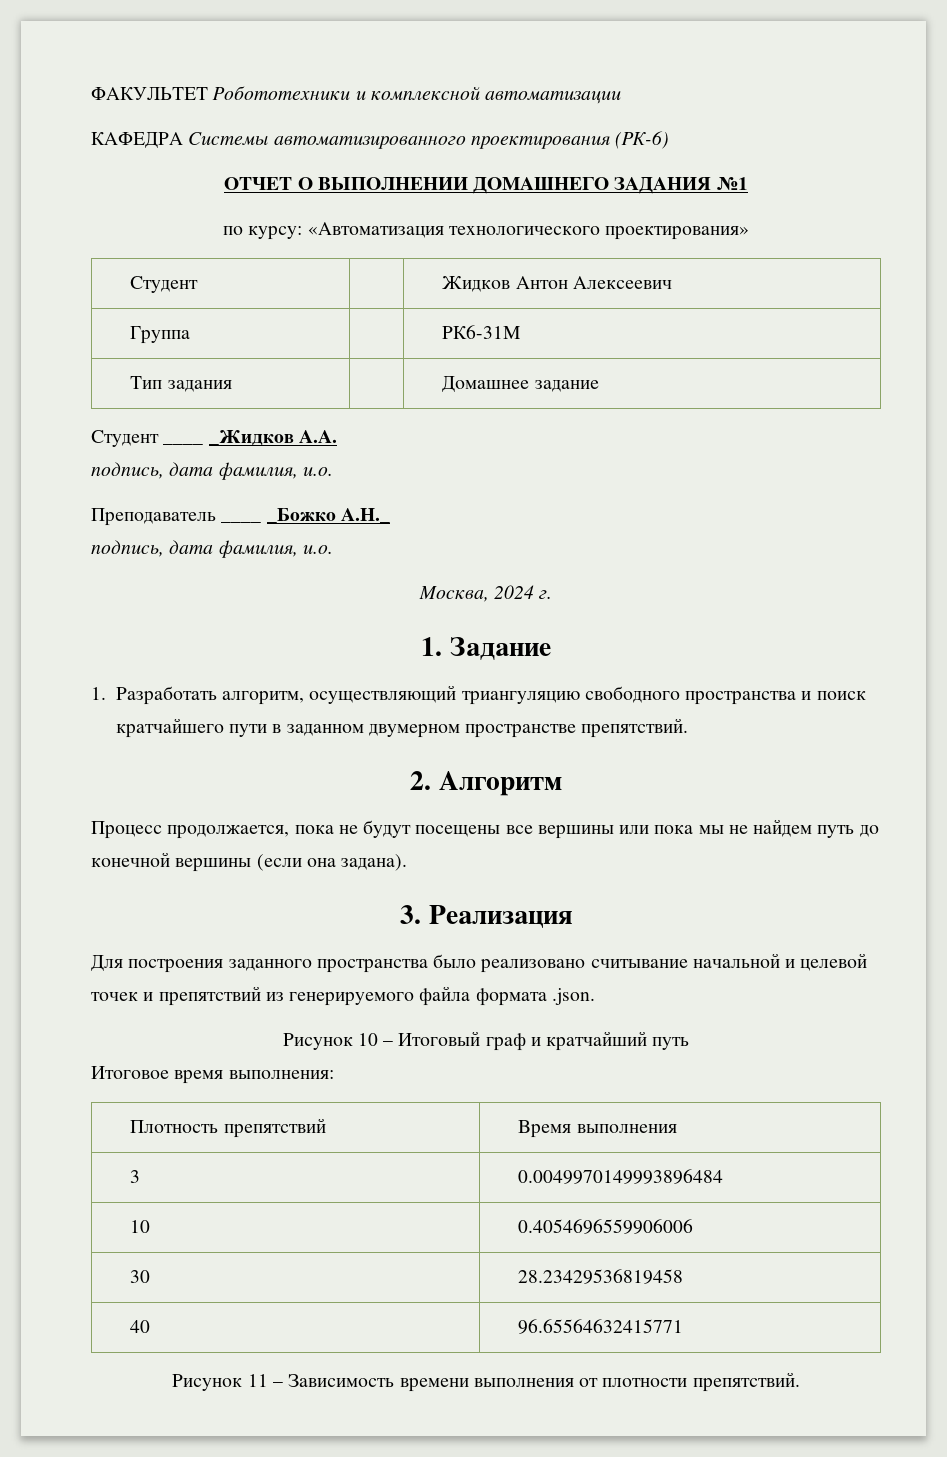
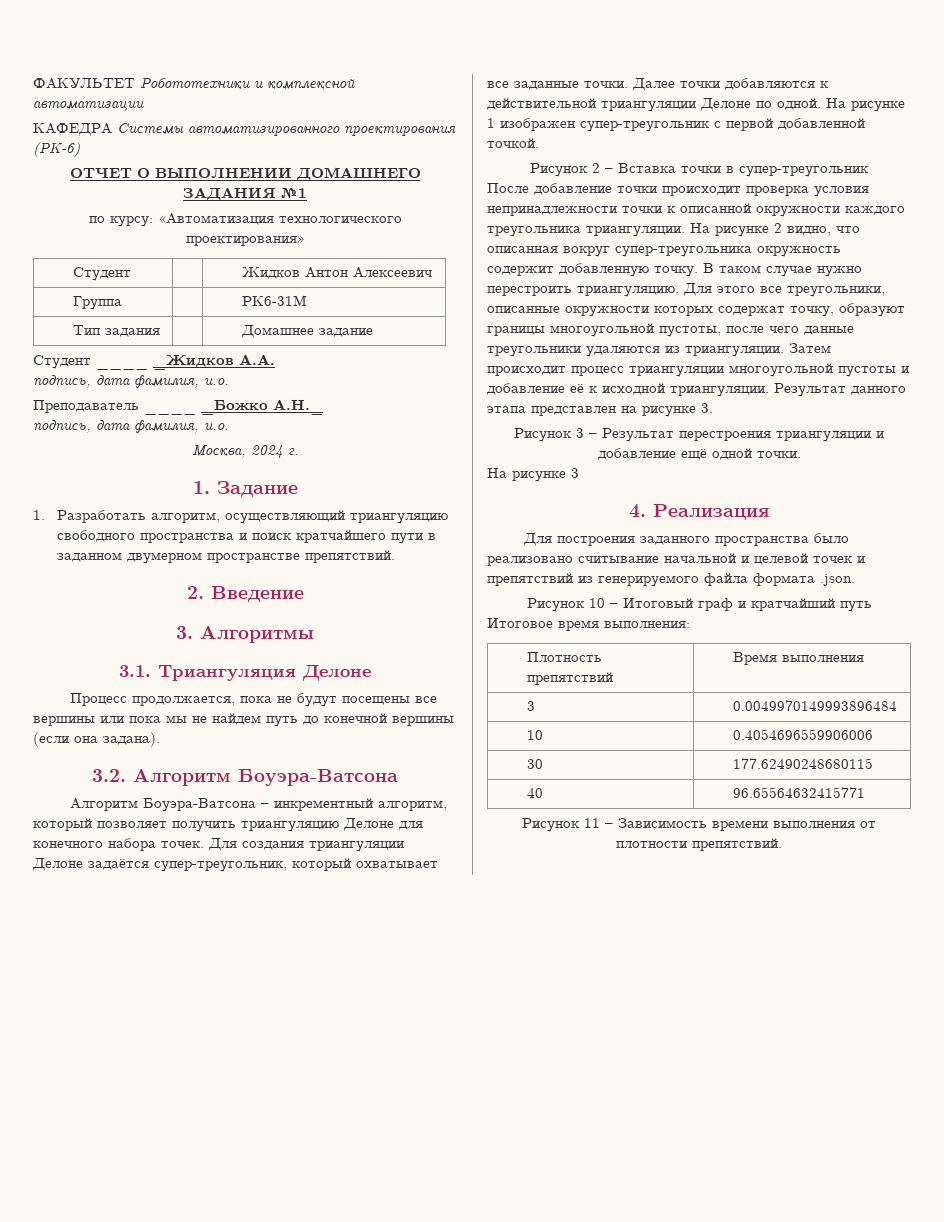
- 2. Алгоритм
+ 2. Введение
+ 3. Алгоритмы
+ 3.1. Триангуляция Делоне
- 3. Реализация
+ 3.2. Алгоритм Боуэра-Ватсона
+ Алгоритм Боуэра-Ватсона – инкрементный алгоритм, который позволяет получить триангуляцию Делоне для конечного набора точек. Для создания триангуляции Делоне задаётся супер-треугольник, который охватывает все заданные точки. Далее точки добавляются к действительной триангуляции Делоне по одной. На рисунке 1 изображен супер-треугольник с первой добавленной точкой.
+ Рисунок 2 – Вставка точки в супер-треугольник
+ После добавление точки происходит проверка условия непринадлежности точки к описанной окружности каждого треугольника триангуляции. На рисунке 2 видно, что описанная вокруг супер-треугольника окружность содержит добавленную точку. В таком случае нужно перестроить триангуляцию. Для этого все треугольники, описанные окружности которых содержат точку, образуют границы многоугольной пустоты, после чего данные треугольники удаляются из триангуляции. Затем происходит процесс триангуляции многоугольной пустоты и добавление её к исходной триангуляции. Результат данного этапа представлен на рисунке 3.
+ Рисунок 3 – Результат перестроения триангуляции и добавление ещё одной точки.
+ На рисунке 3
+ 4. Реализация
- 30 | 28.23429536819458
+ 30 | 177.62490248680115

